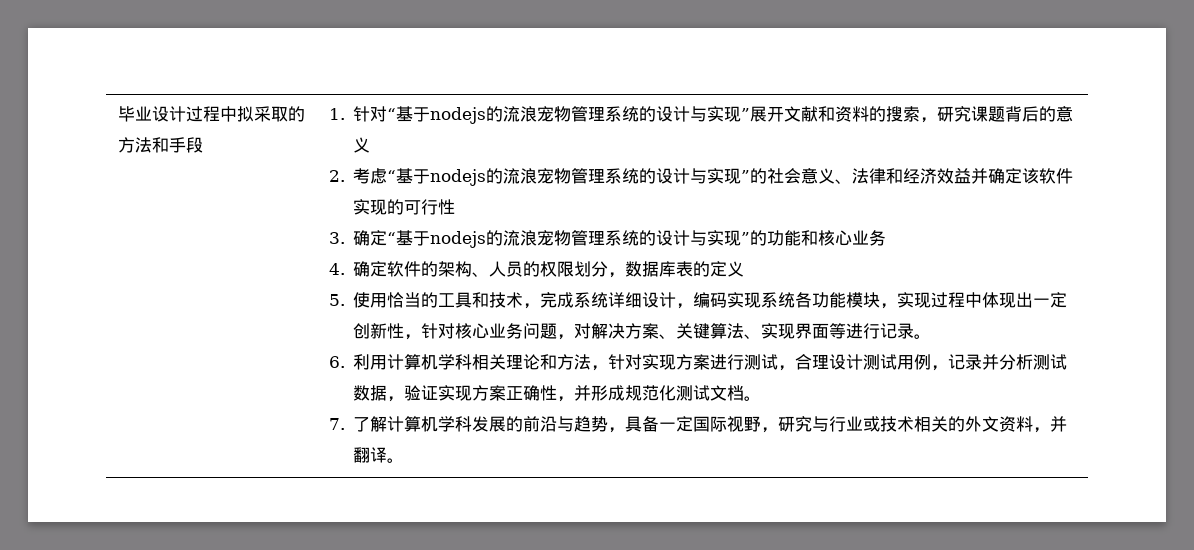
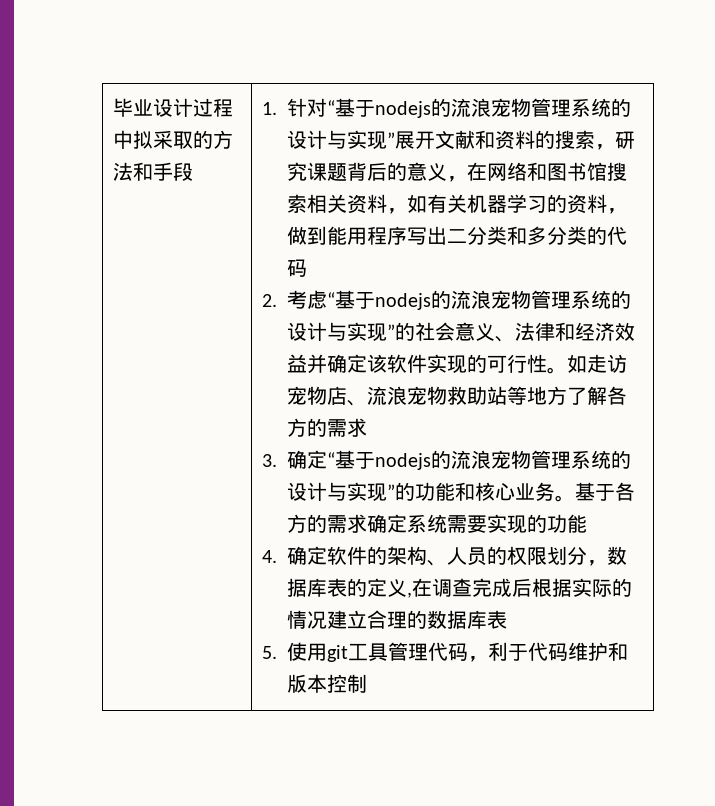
- 1.针对“基于nodejs的流浪宠物管理系统的设计与实现”展开文献和资料的搜索，研究课题背后的意义
+ 1.针对“基于nodejs的流浪宠物管理系统的设计与实现”展开文献和资料的搜索，研究课题背后的意义，在网络和图书馆搜索相关资料，如有关机器学习的资料，做到能用程序写出二分类和多分类的代码
- 2.考虑“基于nodejs的流浪宠物管理系统的设计与实现”的社会意义、法律和经济效益并确定该软件实现的可行性
+ 2.考虑“基于nodejs的流浪宠物管理系统的设计与实现”的社会意义、法律和经济效益并确定该软件实现的可行性。如走访宠物店、流浪宠物救助站等地方了解各方的需求
- 3.确定“基于nodejs的流浪宠物管理系统的设计与实现”的功能和核心业务
+ 3.确定“基于nodejs的流浪宠物管理系统的设计与实现”的功能和核心业务。基于各方的需求确定系统需要实现的功能
- 4.确定软件的架构、人员的权限划分，数据库表的定义
- 5.使用恰当的工具和技术，完成系统详细设计，编码实现系统各功能模块，实现过程中体现出一定创新性，针对核心业务问题，对解决方案、关键算法、实现界面等进行记录。
- 6.利用计算机学科相关理论和方法，针对实现方案进行测试，合理设计测试用例，记录并分析测试数据，验证实现方案正确性，并形成规范化测试文档。
- 7.了解计算机学科发展的前沿与趋势，具备一定国际视野，研究与行业或技术相关的外文资料，并翻译。
+ 4.确定软件的架构、人员的权限划分，数据库表的定义,在调查完成后根据实际的情况建立合理的数据库表
+ 5.使用git工具管理代码，利于代码维护和版本控制

